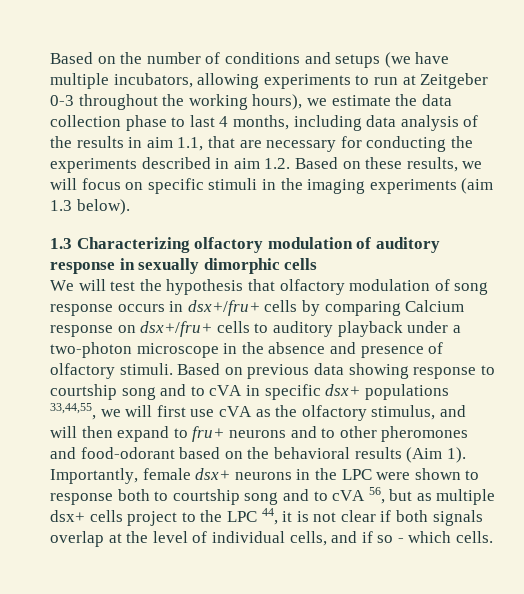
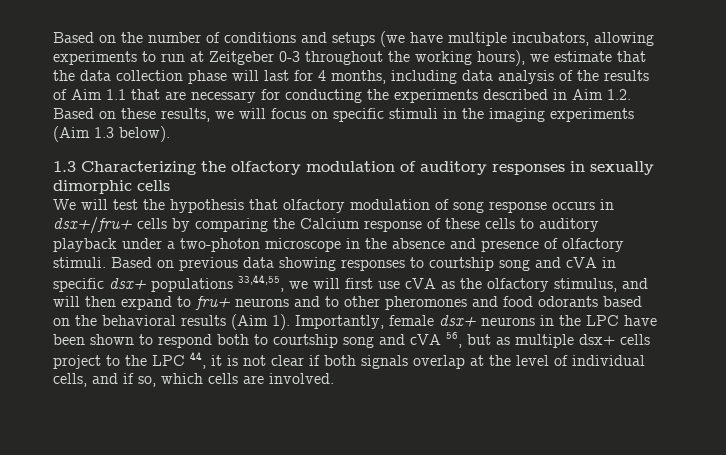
- Based on the number of conditions and setups (we have multiple incubators, allowing experiments to run at Zeitgeber 0-3 throughout the working hours), we estimate the data collection phase to last 4 months, including data analysis of the results in aim 1.1, that are necessary for conducting the experiments described in aim 1.2. Based on these results, we will focus on specific stimuli in the imaging experiments (aim 1.3 below).
+ Based on the number of conditions and setups (we have multiple incubators, allowing experiments to run at Zeitgeber 0-3 throughout the working hours), we estimate that the data collection phase will last for 4 months, including data analysis of the results of Aim 1.1 that are necessary for conducting the experiments described in Aim 1.2. Based on these results, we will focus on specific stimuli in the imaging experiments (Aim 1.3 below).
- 1.3 Characterizing olfactory modulation of auditory response in sexually dimorphic cells
+ 1.3 Characterizing the olfactory modulation of auditory responses in sexually dimorphic cells
- We will test the hypothesis that olfactory modulation of song response occurs in dsx+/fru+ cells by comparing Calcium response on dsx+/fru+ cells to auditory playback under a two-photon microscope in the absence and presence of olfactory stimuli.
+ We will test the hypothesis that olfactory modulation of song response occurs in dsx+/fru+ cells by comparing the Calcium response of these cells to auditory playback under a two-photon microscope in the absence and presence of olfactory stimuli.
- Based on previous data showing response to courtship song and to cVA in specific dsx+ populations 33,44,55, we will first use cVA as the olfactory stimulus, and will then expand to fru+ neurons and to other pheromones and food-odorant based on the behavioral results (Aim 1).
+ Based on previous data showing responses to courtship song and cVA in specific dsx+ populations 33,44,55, we will first use cVA as the olfactory stimulus, and will then expand to fru+ neurons and to other pheromones and food odorants based on the behavioral results (Aim 1).
- Importantly, female dsx+ neurons in the LPC were shown to response both to courtship song and to cVA 56, but as multiple dsx+ cells project to the LPC 44, it is not clear if both signals overlap at the level of individual cells, and if so - which cells.
+ Importantly, female dsx+ neurons in the LPC have been shown to respond both to courtship song and cVA 56, but as multiple dsx+ cells project to the LPC 44, it is not clear if both signals overlap at the level of individual cells, and if so, which cells are involved.

